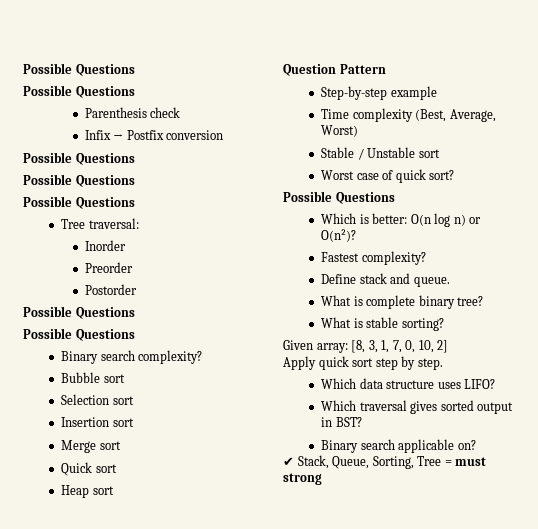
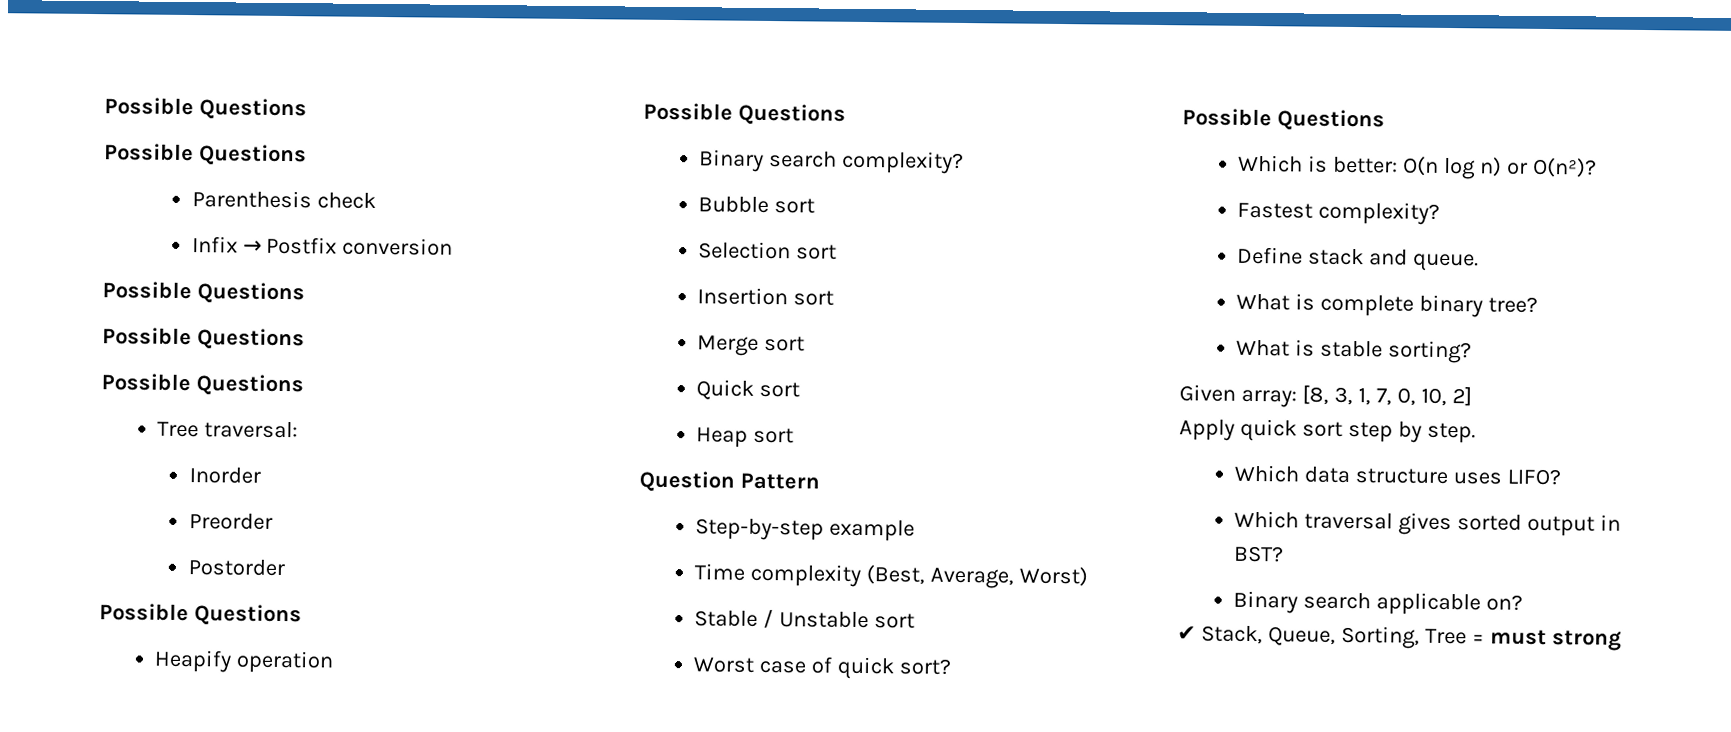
+ Heapify operation

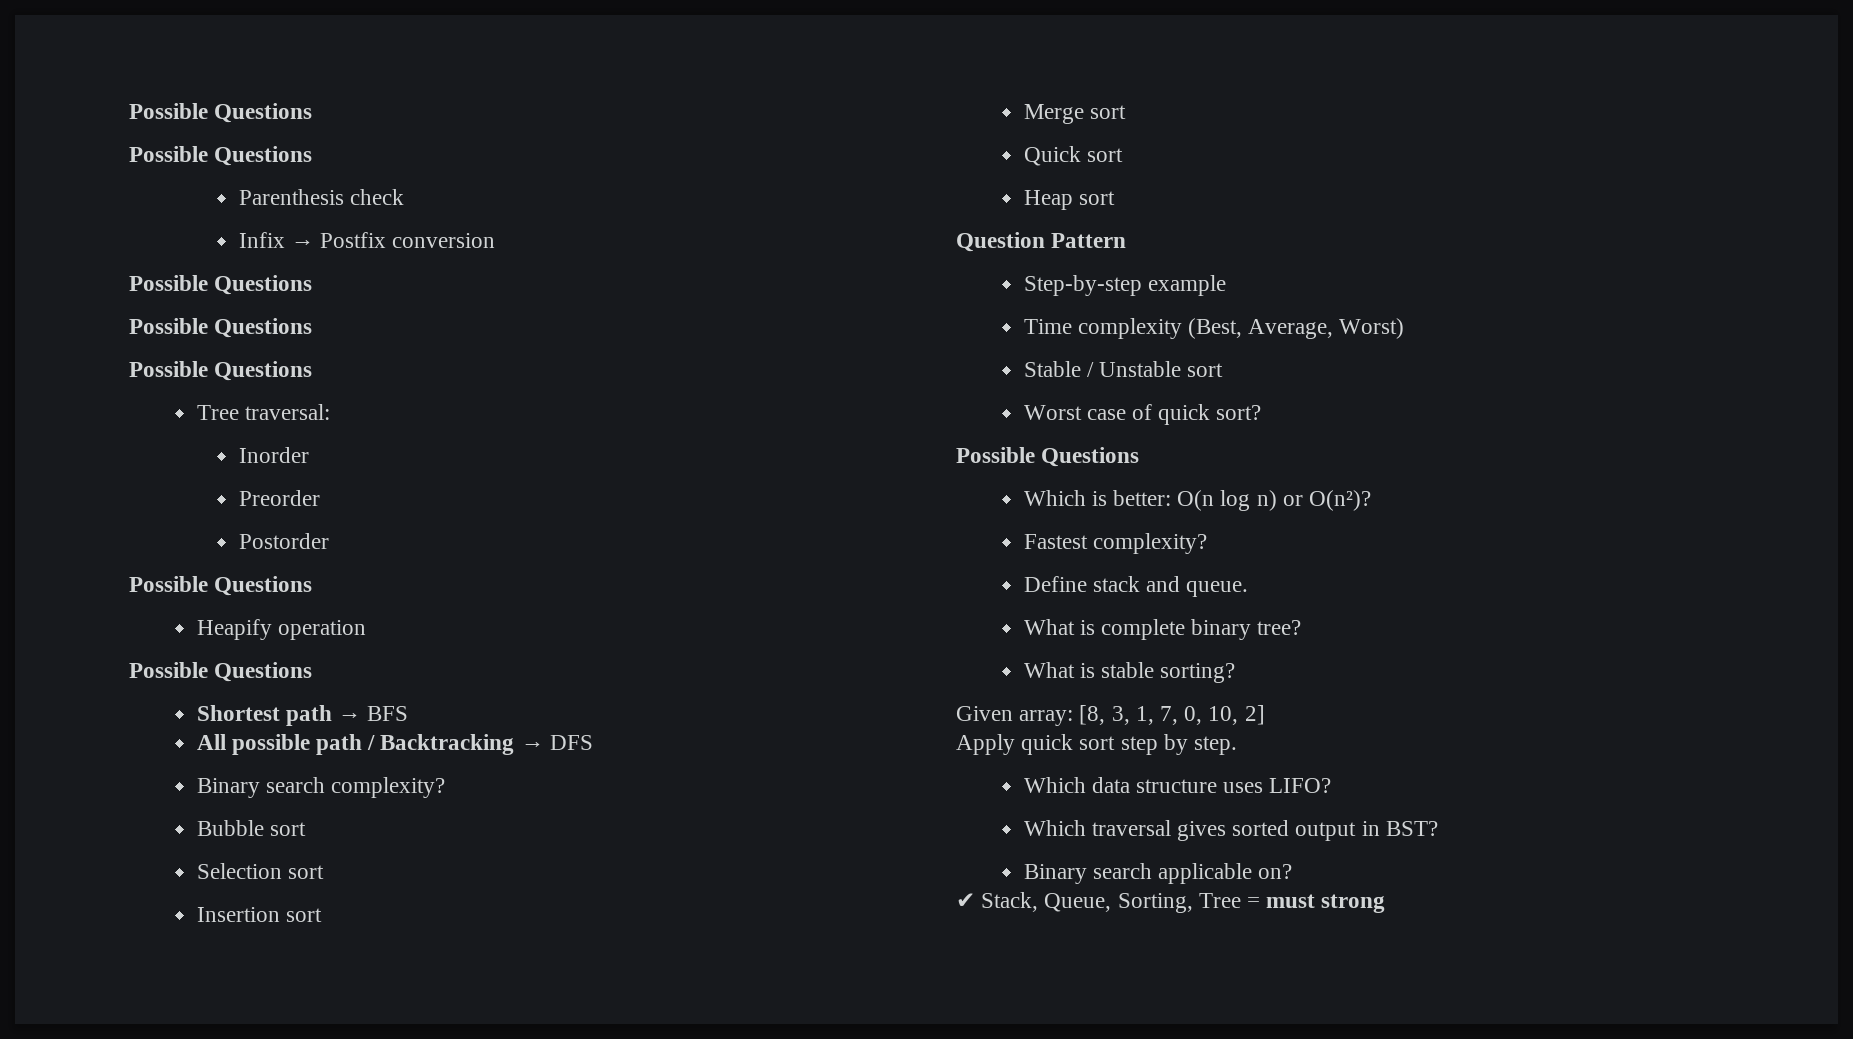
+ Shortest path → BFS
+ All possible path / Backtracking → DFS

